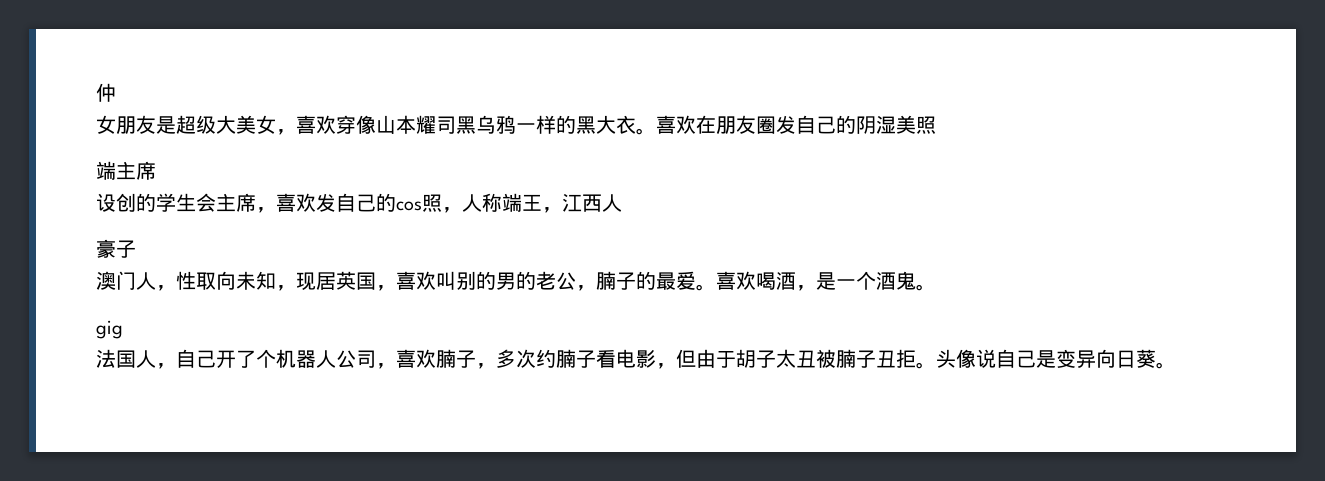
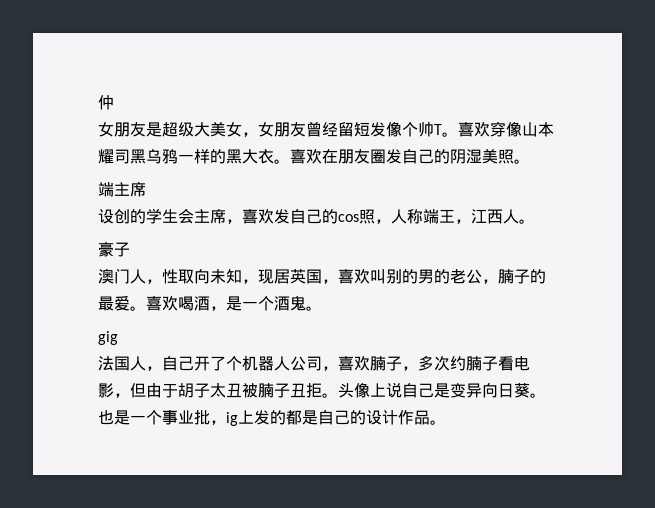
- 女朋友是超级大美女，喜欢穿像山本耀司黑乌鸦一样的黑大衣。
+ 女朋友是超级大美女，女朋友曾经留短发像个帅T。喜欢穿像山本耀司黑乌鸦一样的黑大衣。
- 喜欢在朋友圈发自己的阴湿美照
+ 喜欢在朋友圈发自己的阴湿美照。
- 设创的学生会主席，喜欢发自己的cos照，人称端王，江西人
+ 设创的学生会主席，喜欢发自己的cos照，人称端王，江西人。
- 头像说自己是变异向日葵。
+ 头像上说自己是变异向日葵。
+ 也是一个事业批，ig上发的都是自己的设计作品。

